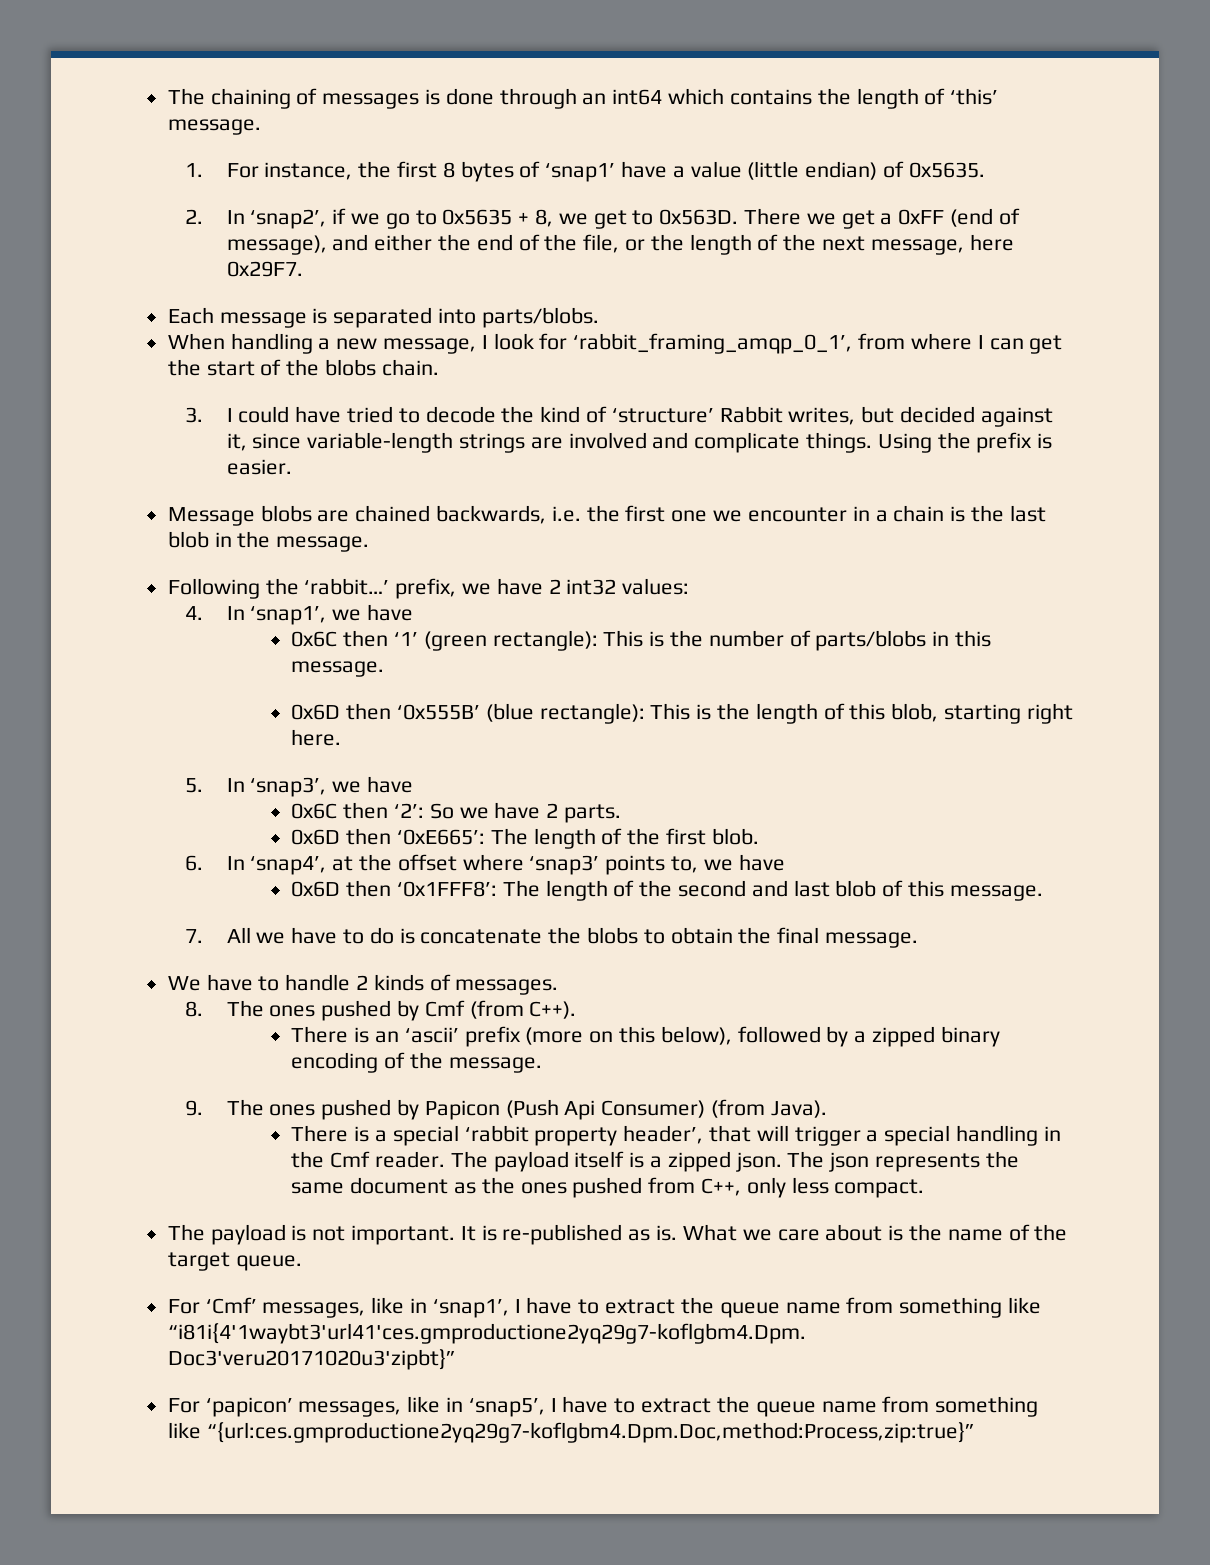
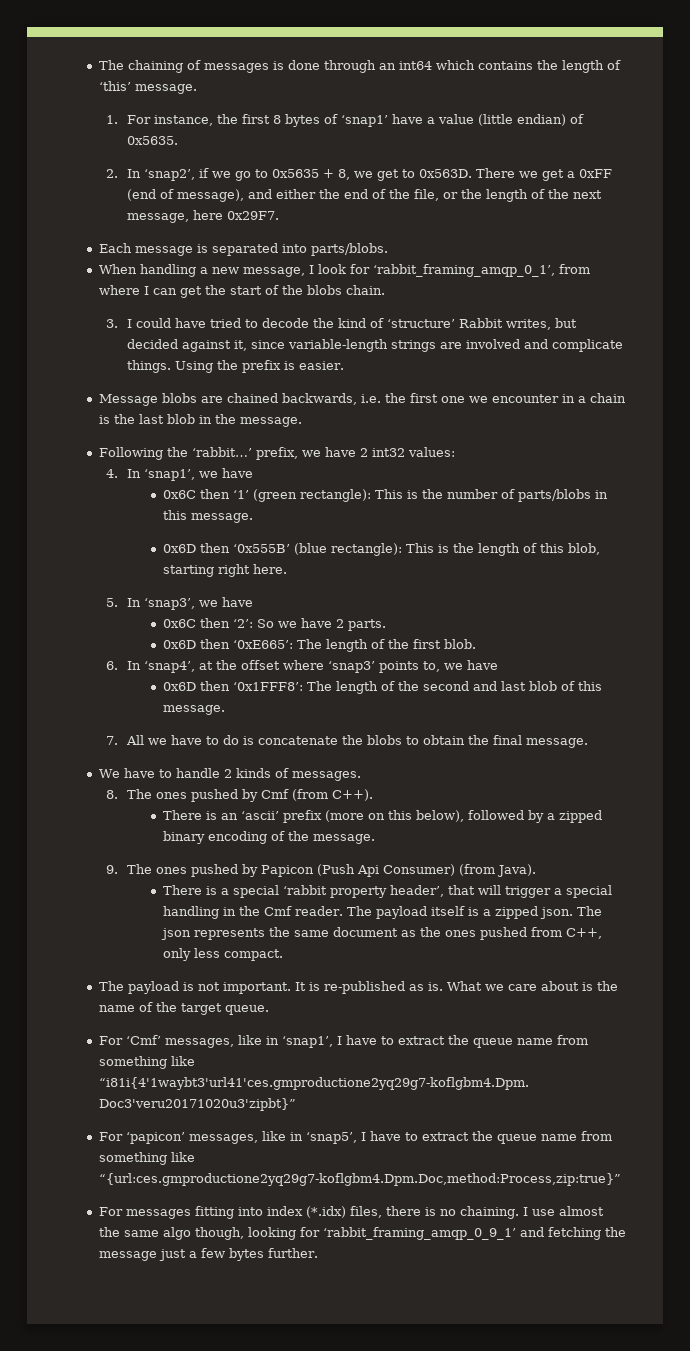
+ For messages fitting into index (*.idx) files, there is no chaining. I use almost the same algo though, looking for ‘rabbit_framing_amqp_0_9_1’ and fetching the message just a few bytes further.

